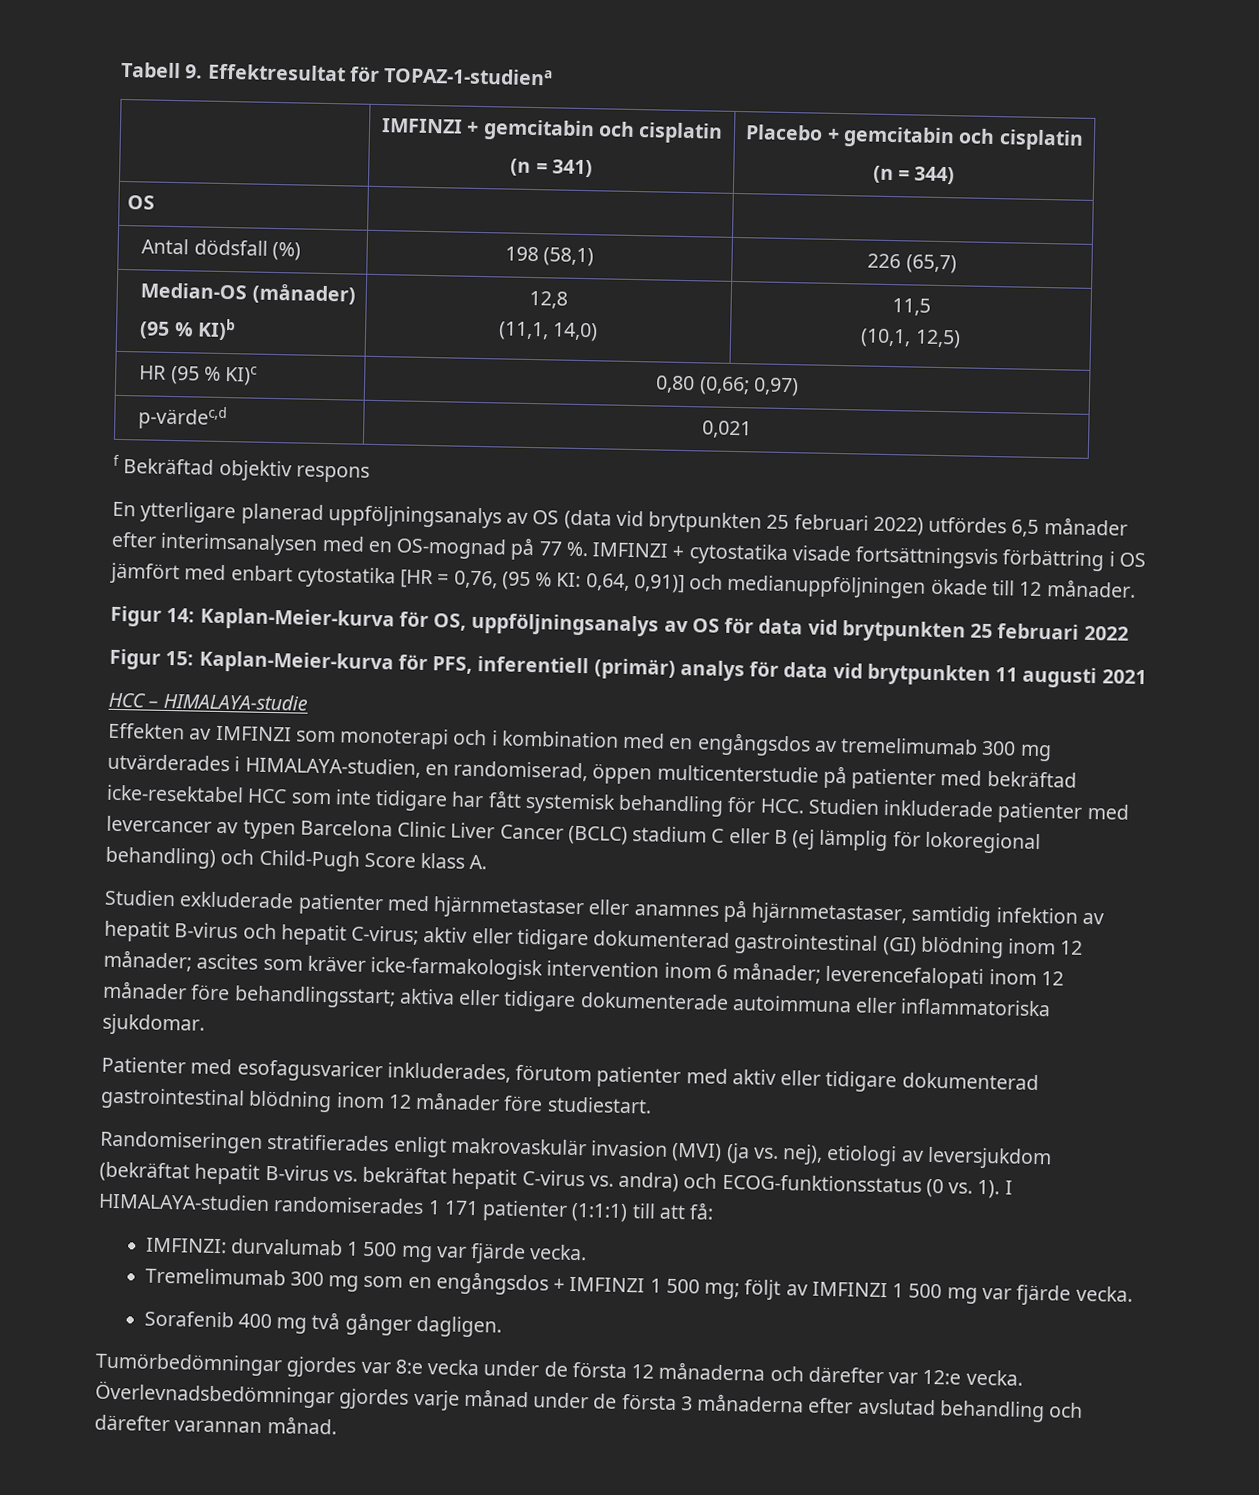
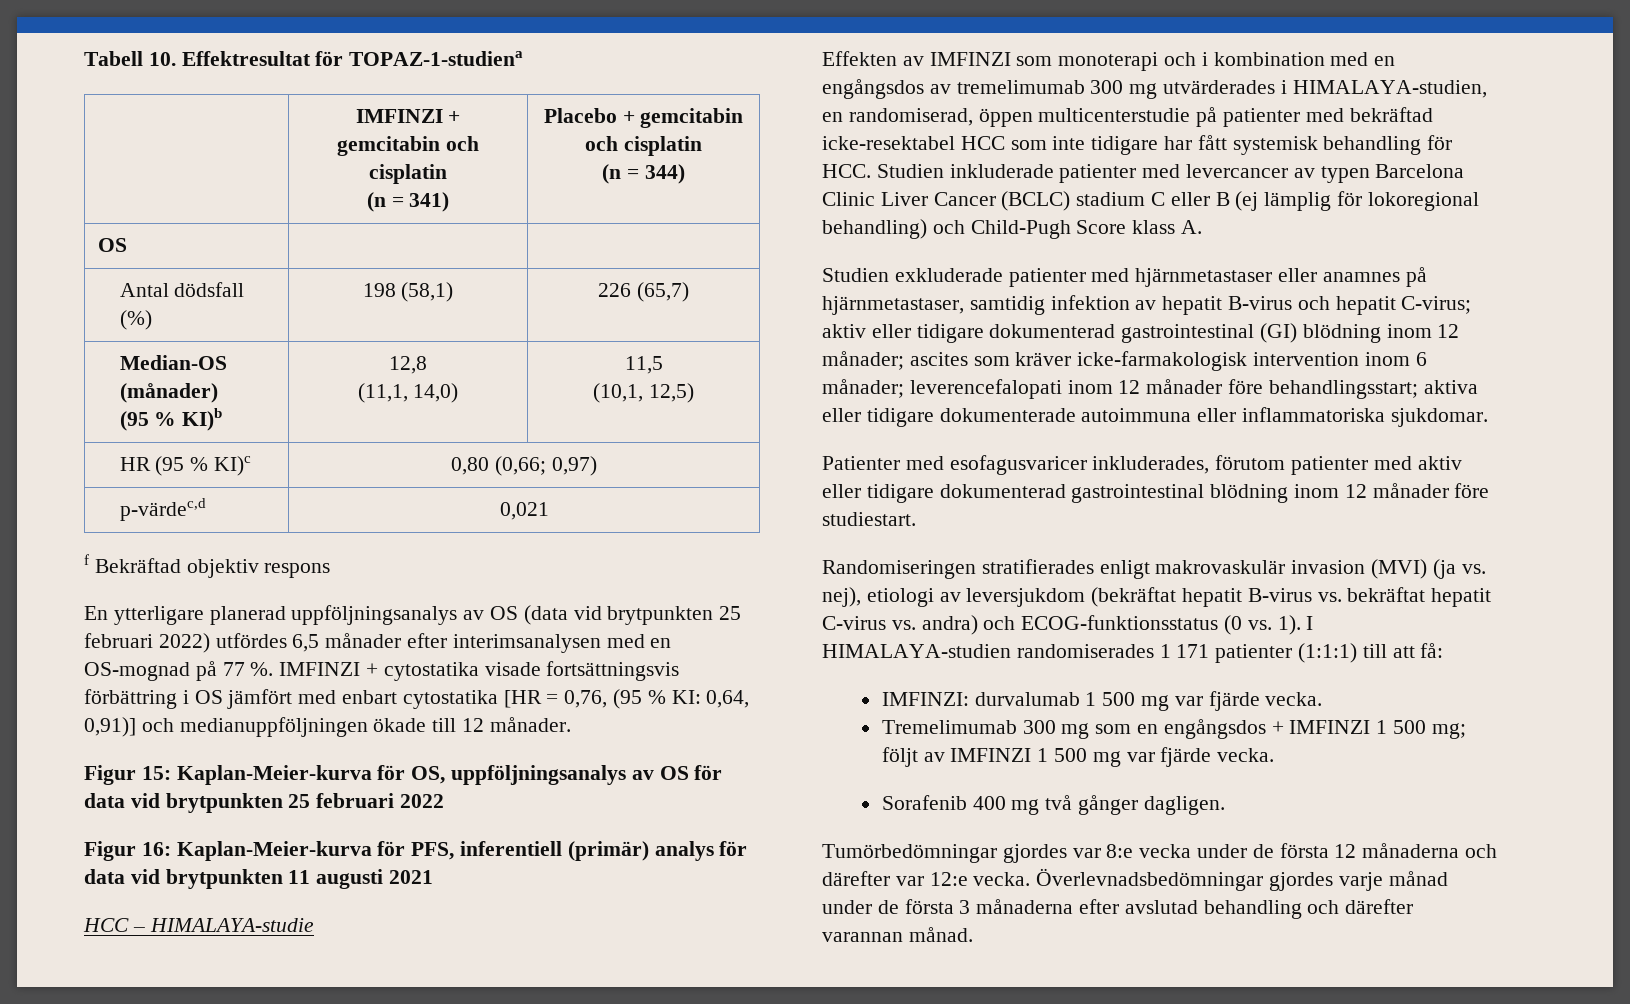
- Tabell 9. Effektresultat för TOPAZ-1-studiena
+ Tabell 10. Effektresultat för TOPAZ-1-studiena
- Figur 14: Kaplan-Meier-kurva för OS, uppföljningsanalys av OS för data vid brytpunkten 25 februari 2022
+ Figur 15: Kaplan-Meier-kurva för OS, uppföljningsanalys av OS för data vid brytpunkten 25 februari 2022
- Figur 15: Kaplan-Meier-kurva för PFS, inferentiell (primär) analys för data vid brytpunkten 11 augusti 2021
+ Figur 16: Kaplan-Meier-kurva för PFS, inferentiell (primär) analys för data vid brytpunkten 11 augusti 2021

